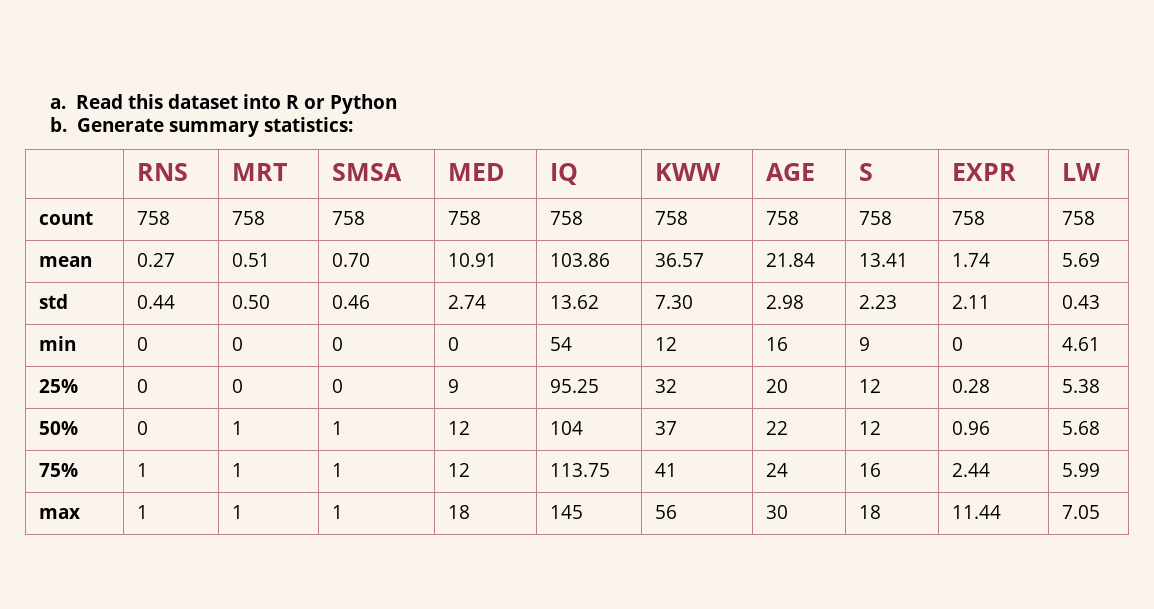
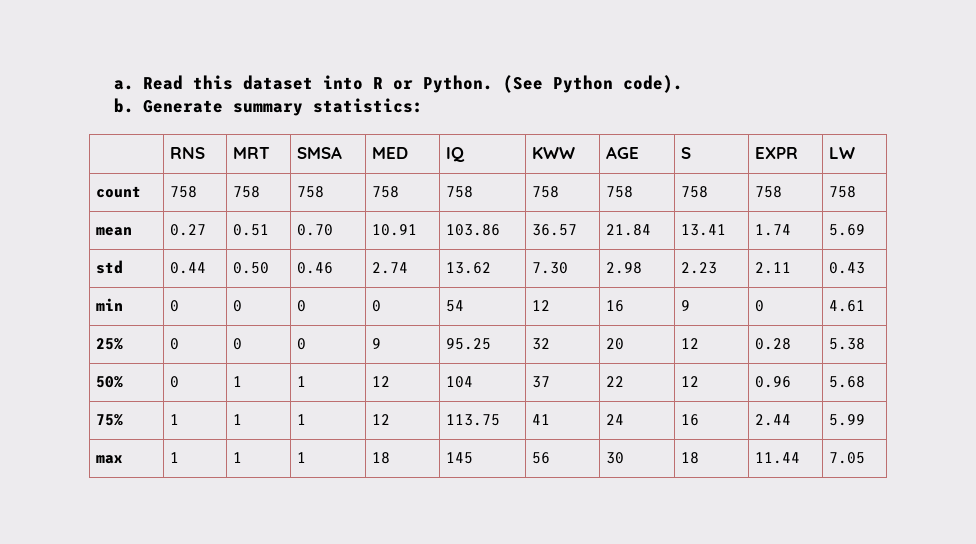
- Read this dataset into R or Python
+ Read this dataset into R or Python. (See Python code).

